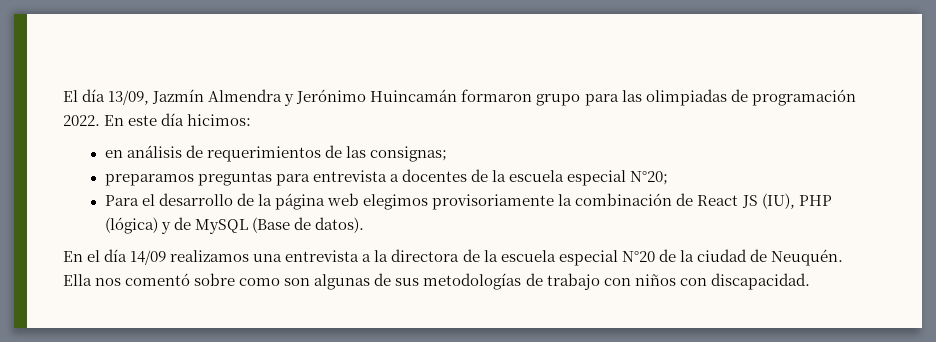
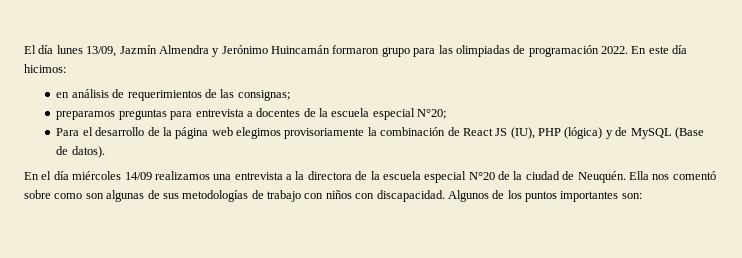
- El día 13/09, Jazmín Almendra y Jerónimo Huincamán formaron grupo para las olimpiadas de programación 2022.
+ El día lunes 13/09, Jazmín Almendra y Jerónimo Huincamán formaron grupo para las olimpiadas de programación 2022.
- En el día 14/09 realizamos una entrevista a la directora de la escuela especial N°20 de la ciudad de Neuquén.
+ En el día miércoles 14/09 realizamos una entrevista a la directora de la escuela especial N°20 de la ciudad de Neuquén.
+ Algunos de los puntos importantes son:

